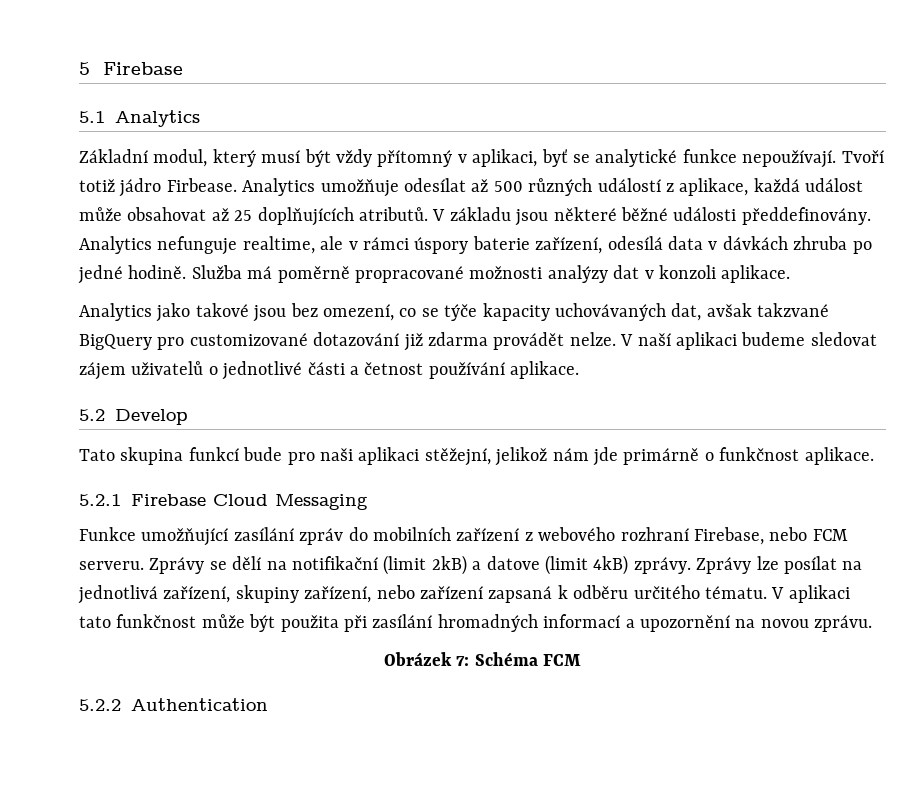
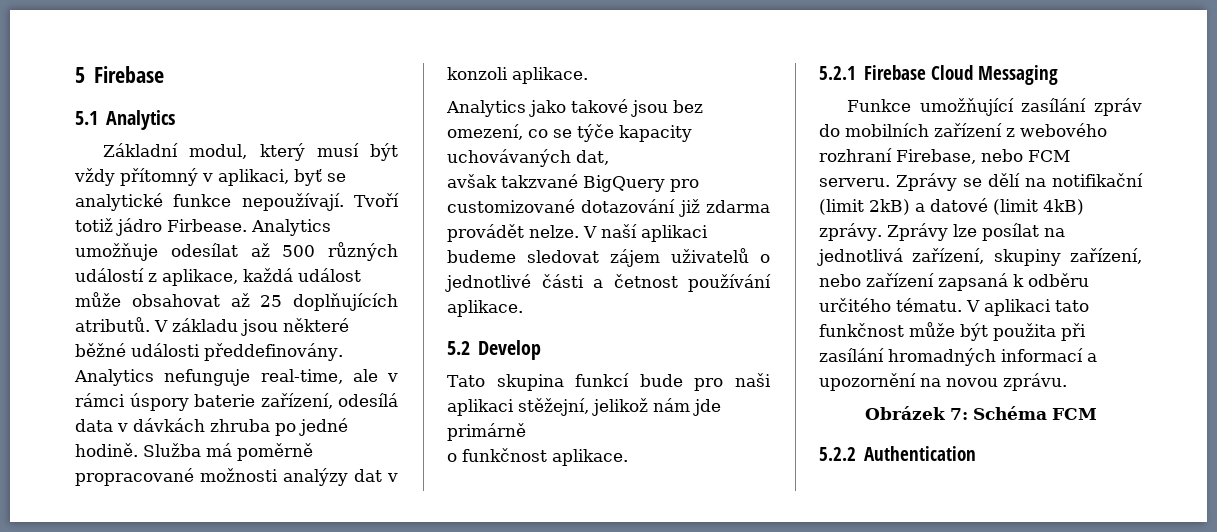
- Analytics nefunguje realtime, ale v rámci úspory baterie zařízení, odesílá data v dávkách zhruba po jedné hodině.
+ Analytics nefunguje real-time, ale v rámci úspory baterie zařízení, odesílá data v dávkách zhruba po jedné hodině.
- Analytics jako takové jsou bez omezení, co se týče kapacity uchovávaných dat, avšak takzvané BigQuery pro customizované dotazování již zdarma provádět nelze.
+ Analytics jako takové jsou bez omezení, co se týče kapacity uchovávaných dat,
+ avšak takzvané BigQuery pro customizované dotazování již zdarma provádět nelze.
- Tato skupina funkcí bude pro naši aplikaci stěžejní, jelikož nám jde primárně o funkčnost aplikace.
+ Tato skupina funkcí bude pro naši aplikaci stěžejní, jelikož nám jde primárně
+ o funkčnost aplikace.
- Zprávy se dělí na notifikační (limit 2kB) a datove (limit 4kB) zprávy.
+ Zprávy se dělí na notifikační (limit 2kB) a datové (limit 4kB) zprávy.

